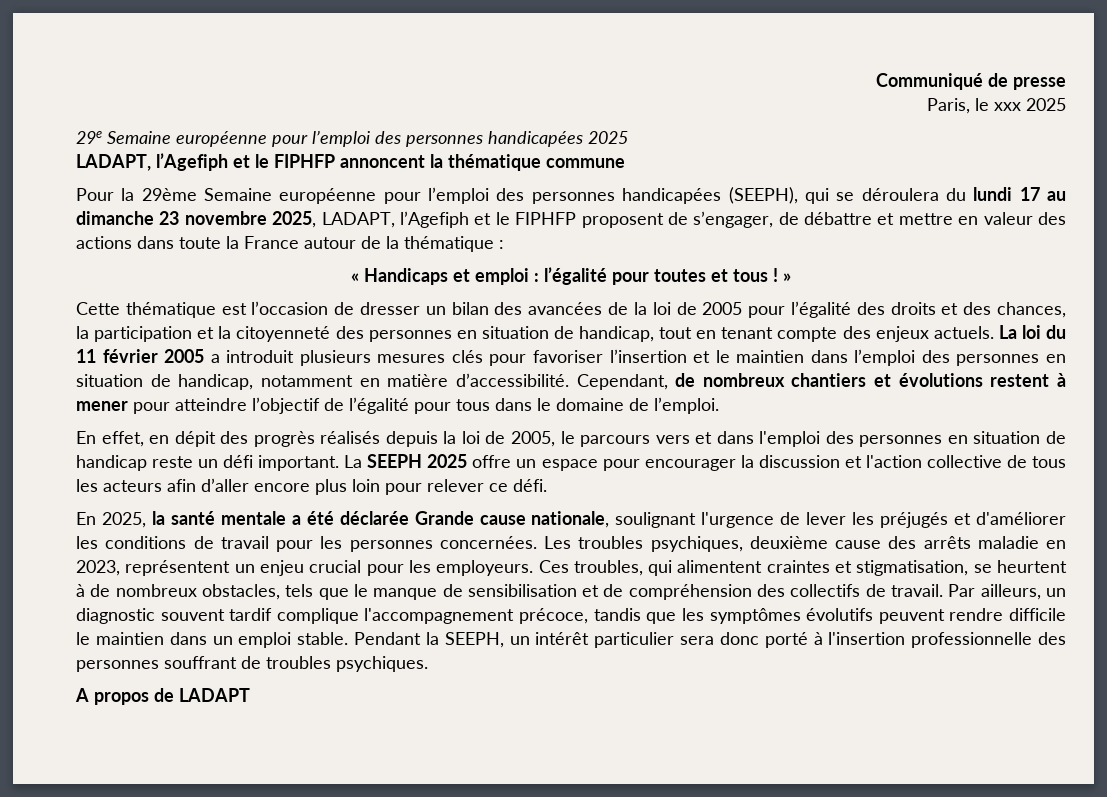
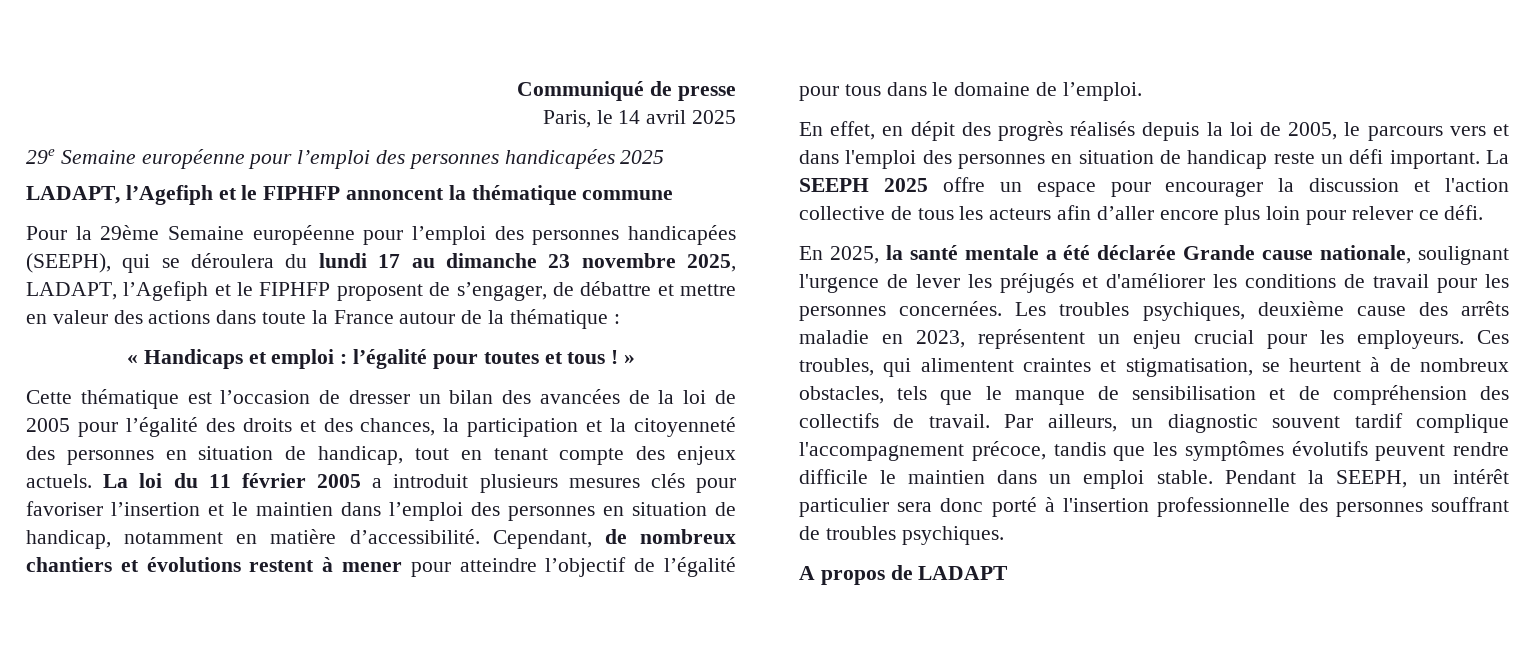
- Paris, le xxx 2025
+ Paris, le 14 avril 2025

